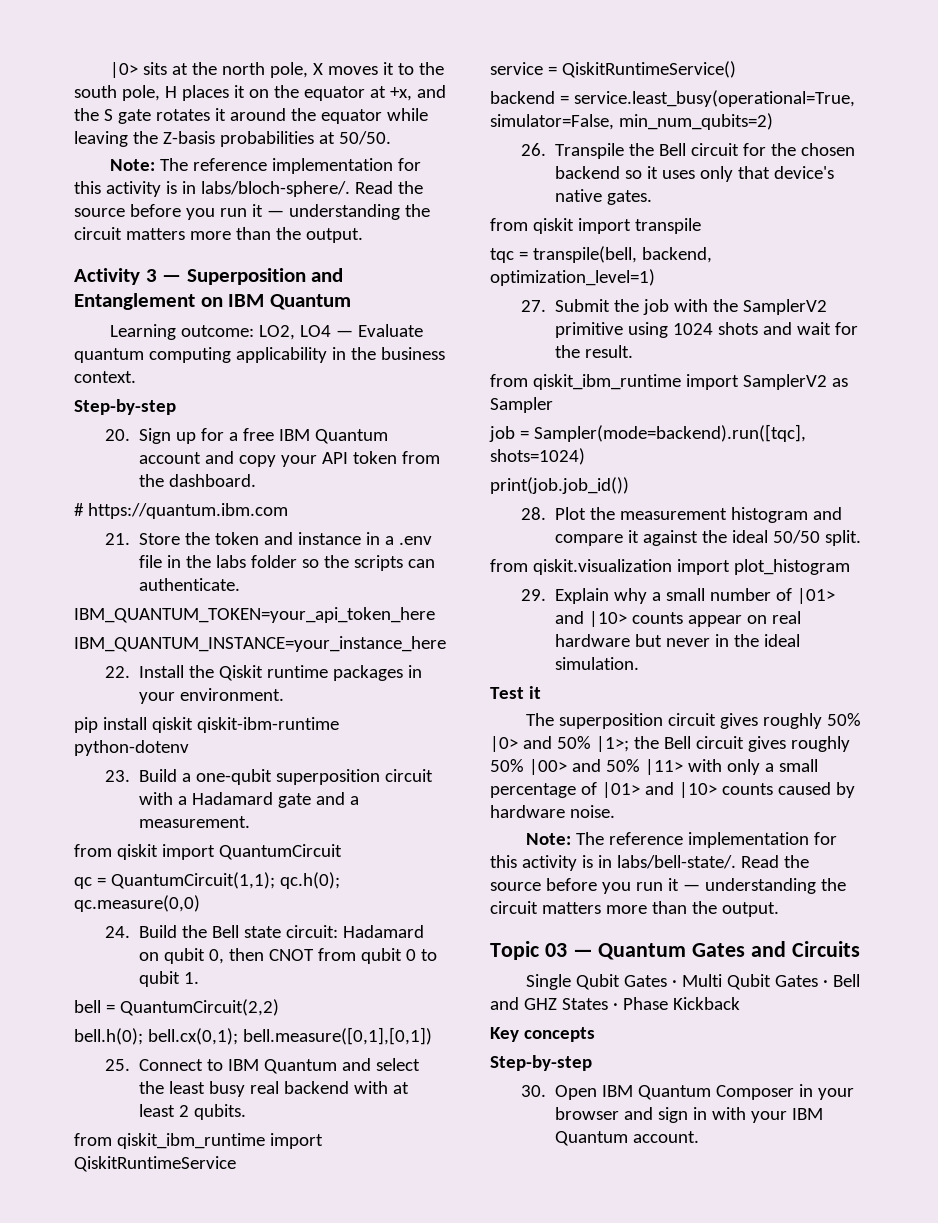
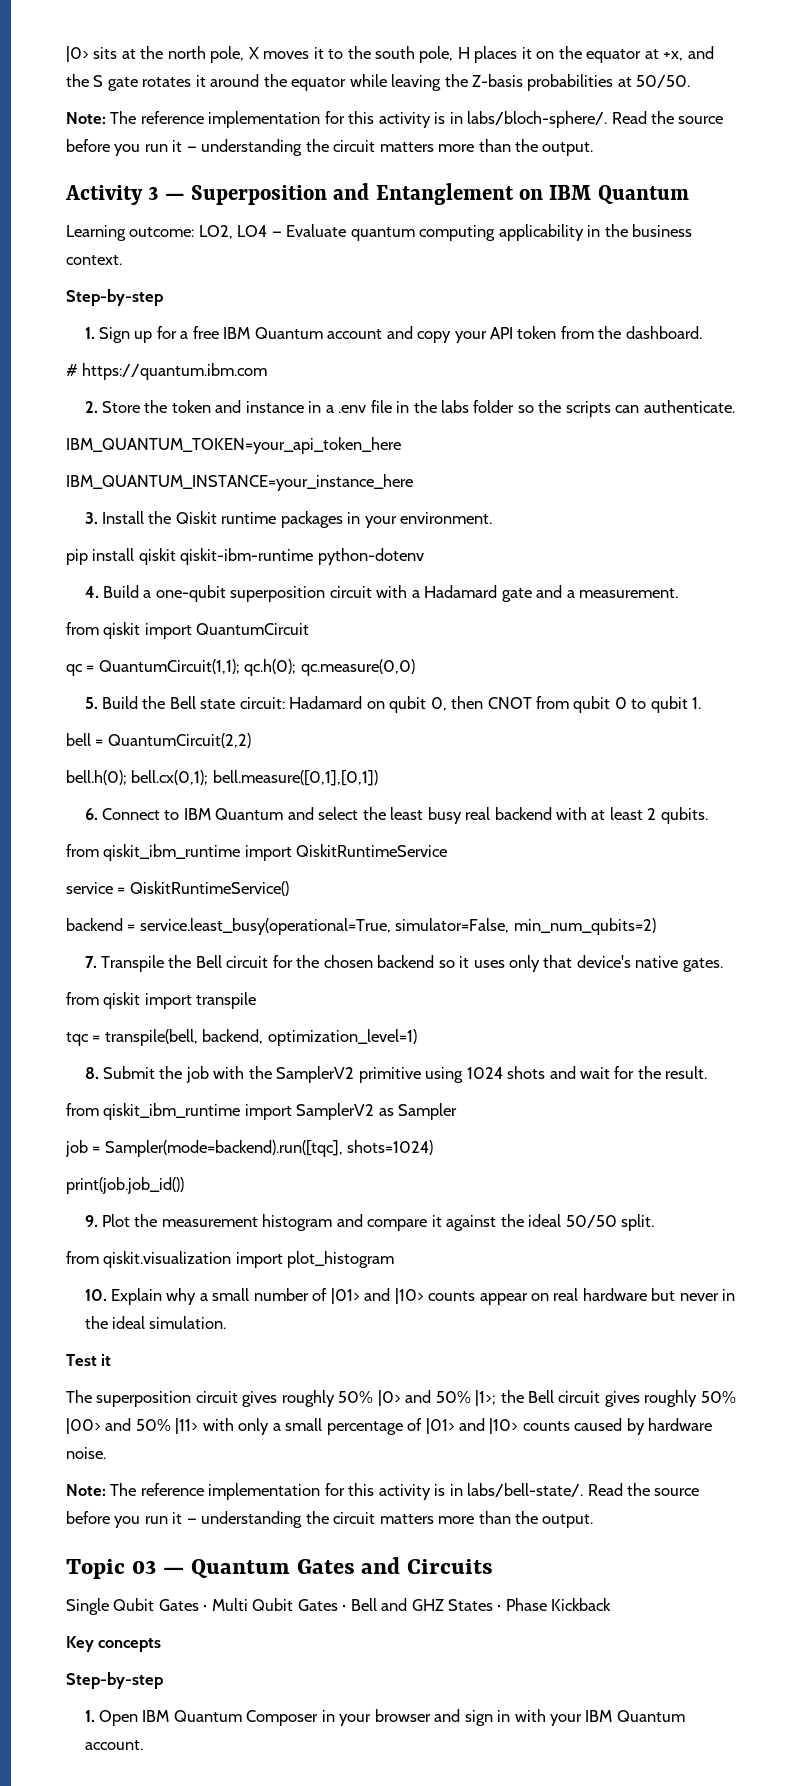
- 20. Sign up for a free IBM Quantum account and copy your API token from the dashboard.
+ 1. Sign up for a free IBM Quantum account and copy your API token from the dashboard.
- 21. Store the token and instance in a .env file in the labs folder so the scripts can authenticate.
+ 2. Store the token and instance in a .env file in the labs folder so the scripts can authenticate.
- 22. Install the Qiskit runtime packages in your environment.
+ 3. Install the Qiskit runtime packages in your environment.
- 23. Build a one-qubit superposition circuit with a Hadamard gate and a measurement.
+ 4. Build a one-qubit superposition circuit with a Hadamard gate and a measurement.
- 24. Build the Bell state circuit: Hadamard on qubit 0, then CNOT from qubit 0 to qubit 1.
+ 5. Build the Bell state circuit: Hadamard on qubit 0, then CNOT from qubit 0 to qubit 1.
- 25. Connect to IBM Quantum and select the least busy real backend with at least 2 qubits.
+ 6. Connect to IBM Quantum and select the least busy real backend with at least 2 qubits.
- 26. Transpile the Bell circuit for the chosen backend so it uses only that device's native gates.
+ 7. Transpile the Bell circuit for the chosen backend so it uses only that device's native gates.
- 27. Submit the job with the SamplerV2 primitive using 1024 shots and wait for the result.
+ 8. Submit the job with the SamplerV2 primitive using 1024 shots and wait for the result.
- 28. Plot the measurement histogram and compare it against the ideal 50/50 split.
+ 9. Plot the measurement histogram and compare it against the ideal 50/50 split.
- 29. Explain why a small number of |01> and |10> counts appear on real hardware but never in the ideal simulation.
+ 10. Explain why a small number of |01> and |10> counts appear on real hardware but never in the ideal simulation.
- 30. Open IBM Quantum Composer in your browser and sign in with your IBM Quantum account.
+ 1. Open IBM Quantum Composer in your browser and sign in with your IBM Quantum account.

